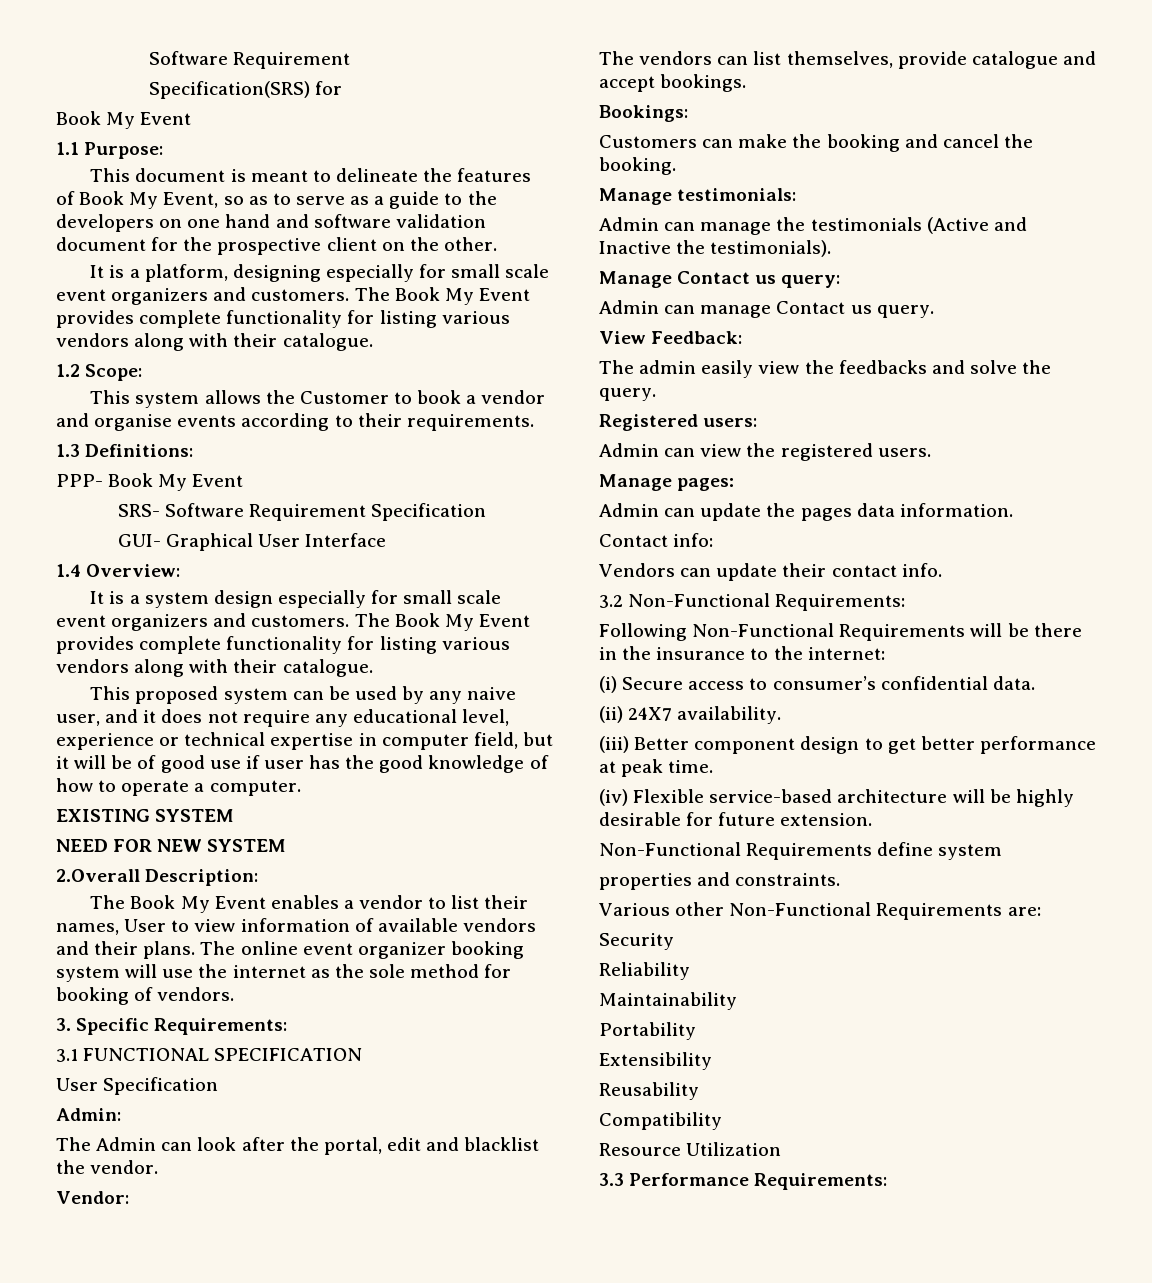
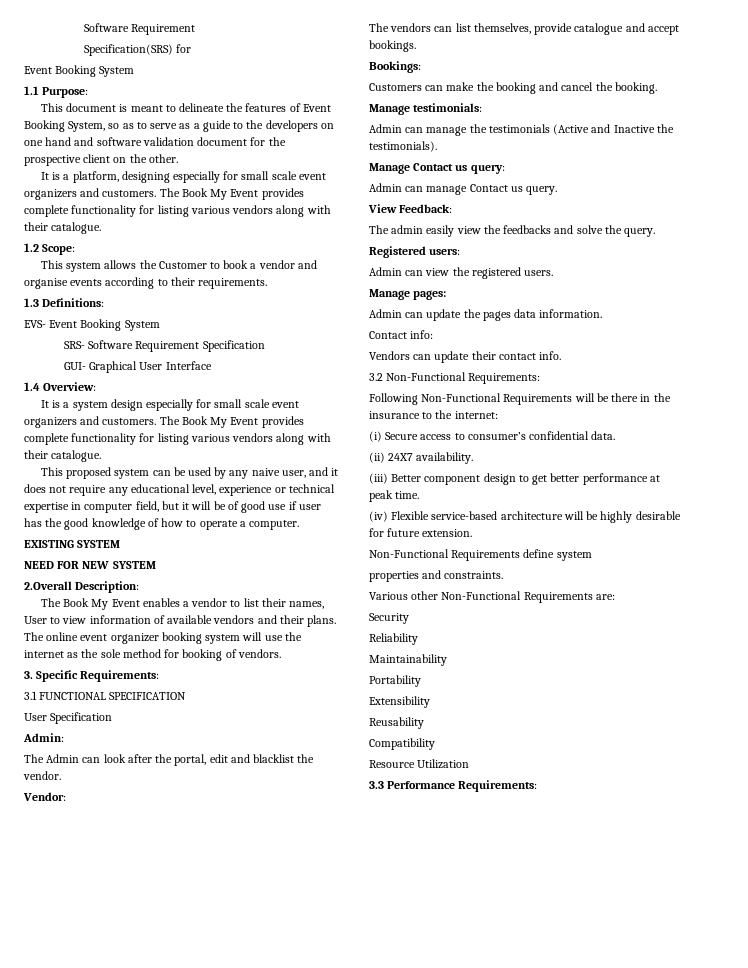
  Specification(SRS) for
- Book My Event
+ Event Booking System
- This document is meant to delineate the features of Book My Event, so as to serve as a guide to the developers on one hand and software validation document for the prospective client on the other.
+ This document is meant to delineate the features of Event Booking System, so as to serve as a guide to the developers on one hand and software validation document for the prospective client on the other.
- PPP- Book My Event
+ EVS- Event Booking System

